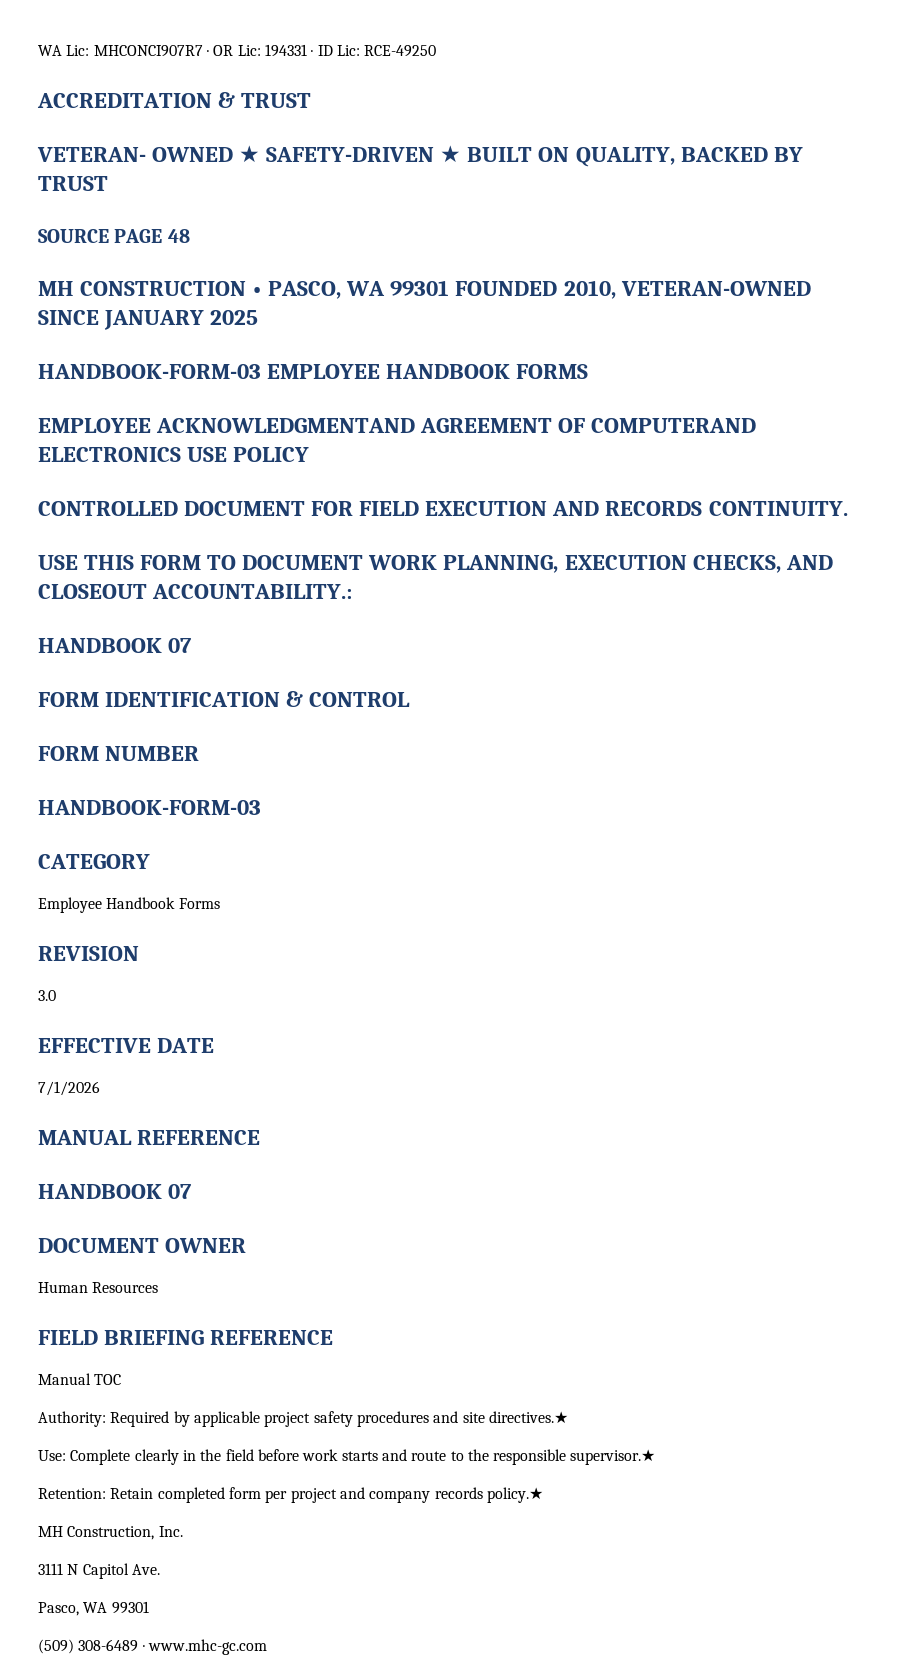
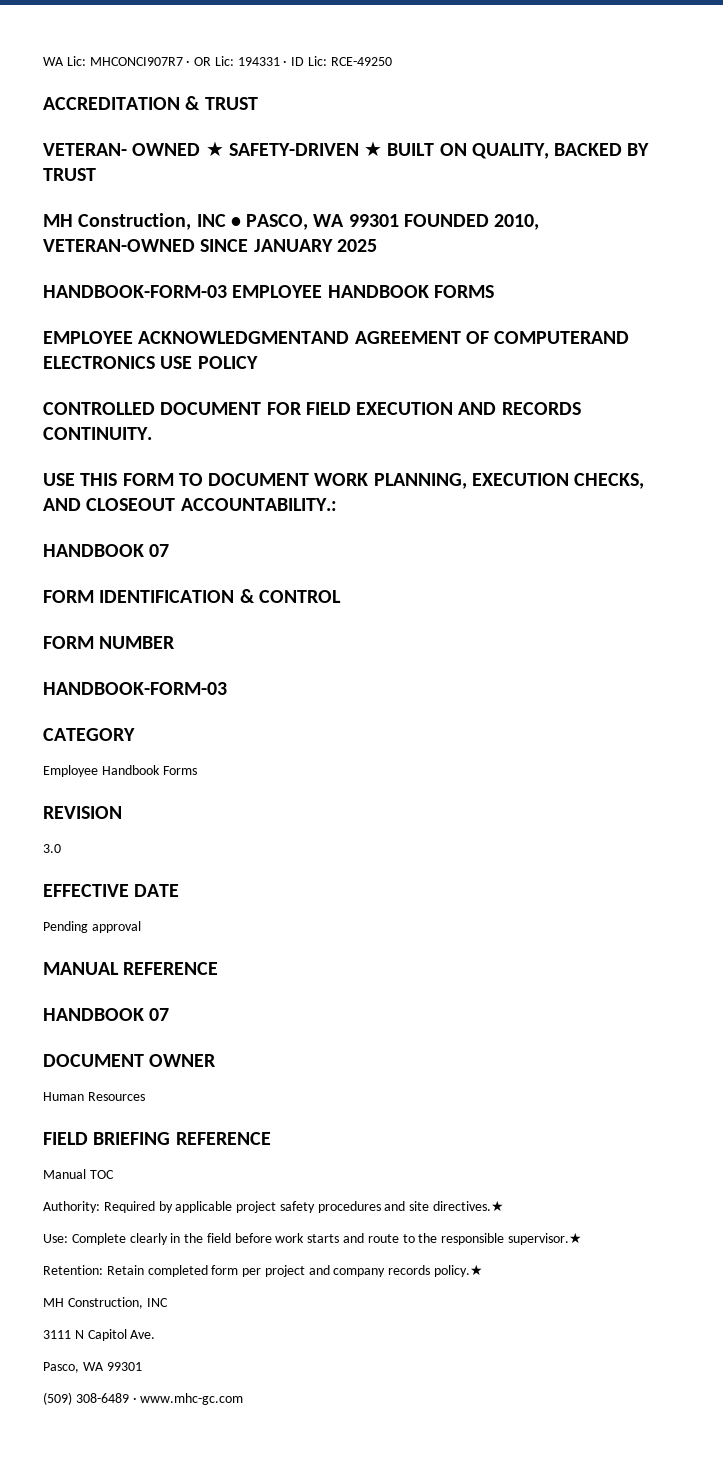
- SOURCE PAGE 48
- MH CONSTRUCTION • PASCO, WA 99301 FOUNDED 2010, VETERAN-OWNED SINCE JANUARY 2025
+ MH Construction, INC • PASCO, WA 99301 FOUNDED 2010, VETERAN-OWNED SINCE JANUARY 2025
- 7/1/2026
+ Pending approval
  Retention: Retain completed form per project and company records policy.★
- MH Construction, Inc.
+ MH Construction, INC

